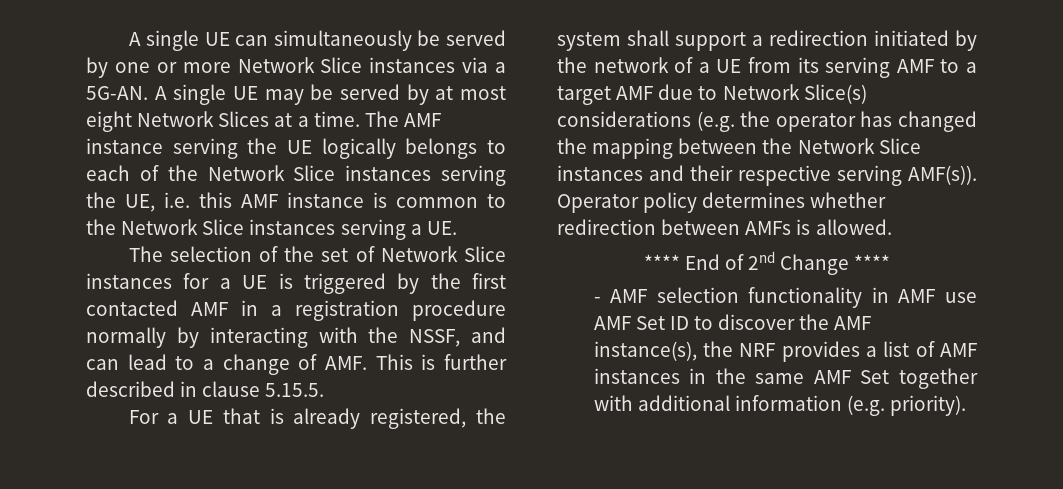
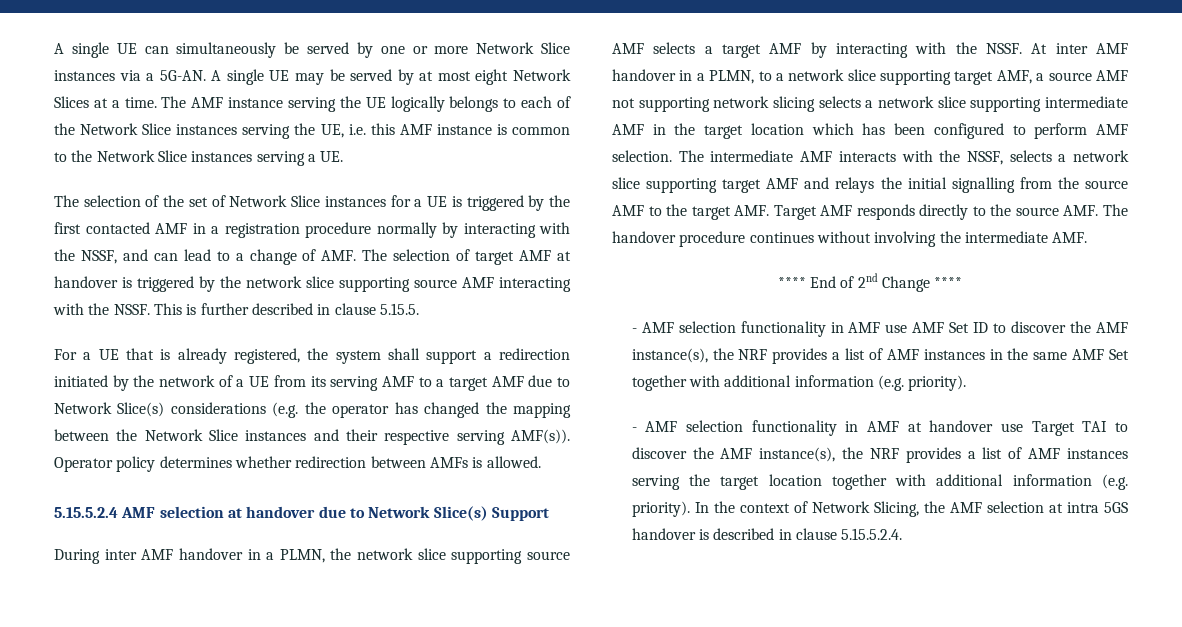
- The selection of the set of Network Slice instances for a UE is triggered by the first contacted AMF in a registration procedure normally by interacting with the NSSF, and can lead to a change of AMF. This is further described in clause 5.15.5.
+ The selection of the set of Network Slice instances for a UE is triggered by the first contacted AMF in a registration procedure normally by interacting with the NSSF, and can lead to a change of AMF. The selection of target AMF at handover is triggered by the network slice supporting source AMF interacting with the NSSF. This is further described in clause 5.15.5.
+ 5.15.5.2.4 AMF selection at handover due to Network Slice(s) Support
+ During inter AMF handover in a PLMN, the network slice supporting source AMF selects a target AMF by interacting with the NSSF. At inter AMF handover in a PLMN, to a network slice supporting target AMF, a source AMF not supporting network slicing selects a network slice supporting intermediate AMF in the target location which has been configured to perform AMF selection. The intermediate AMF interacts with the NSSF, selects a network slice supporting target AMF and relays the initial signalling from the source AMF to the target AMF. Target AMF responds directly to the source AMF. The handover procedure continues without involving the intermediate AMF.
+ - AMF selection functionality in AMF at handover use Target TAI to discover the AMF instance(s), the NRF provides a list of AMF instances serving the target location together with additional information (e.g. priority). In the context of Network Slicing, the AMF selection at intra 5GS handover is described in clause 5.15.5.2.4.

